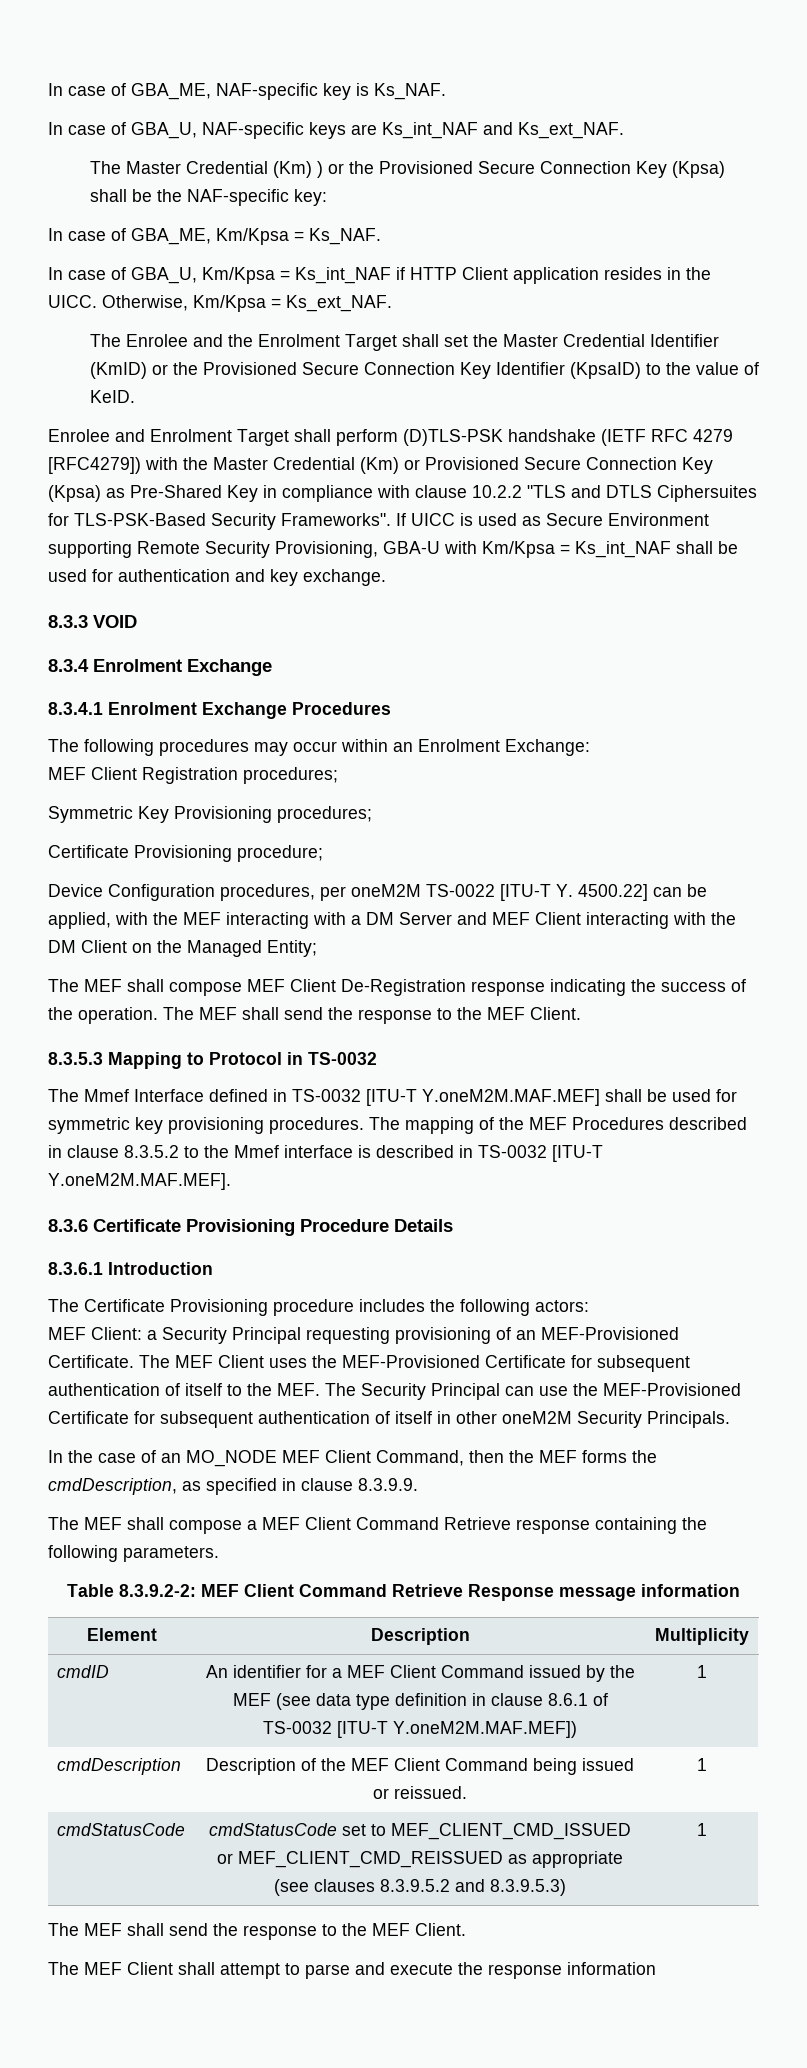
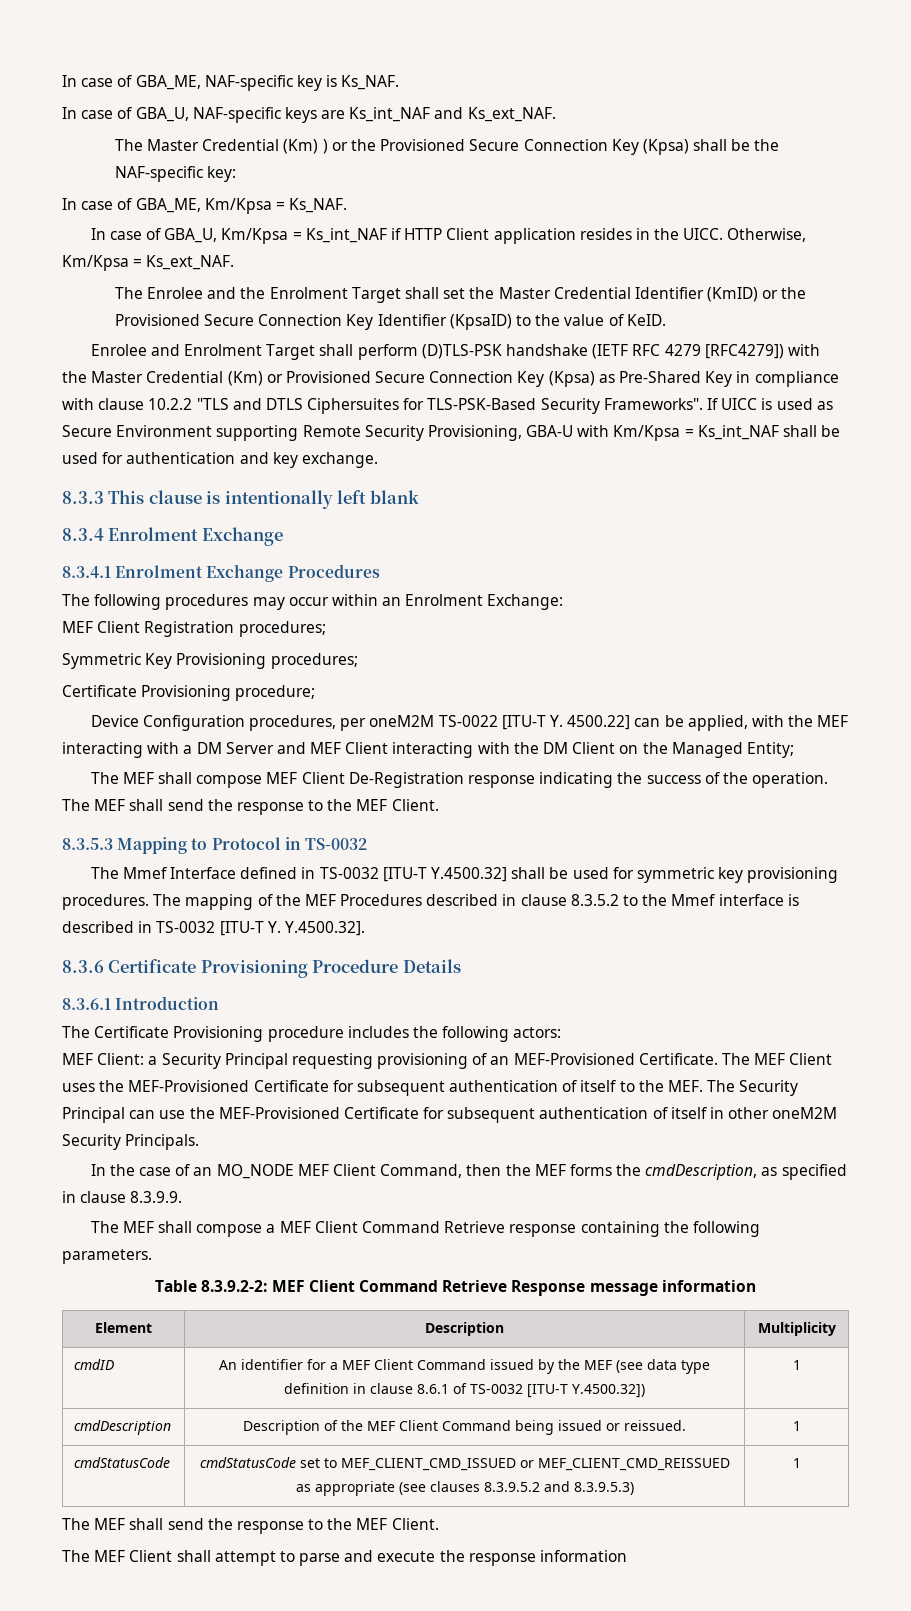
- 8.3.3 VOID
+ 8.3.3 This clause is intentionally left blank
- The Mmef Interface defined in TS-0032 [ITU-T Y.oneM2M.MAF.MEF] shall be used for symmetric key provisioning procedures.
+ The Mmef Interface defined in TS-0032 [ITU-T Y.4500.32] shall be used for symmetric key provisioning procedures.
- The mapping of the MEF Procedures described in clause 8.3.5.2 to the Mmef interface is described in TS-0032 [ITU-T Y.oneM2M.MAF.MEF].
+ The mapping of the MEF Procedures described in clause 8.3.5.2 to the Mmef interface is described in TS-0032 [ITU-T Y. Y.4500.32].
- cmdID | An identifier for a MEF Client Command issued by the MEF (see data type definition in clause 8.6.1 of TS-0032 [ITU-T Y.oneM2M.MAF.MEF]) | 1
+ cmdID | An identifier for a MEF Client Command issued by the MEF (see data type definition in clause 8.6.1 of TS-0032 [ITU-T Y.4500.32]) | 1

